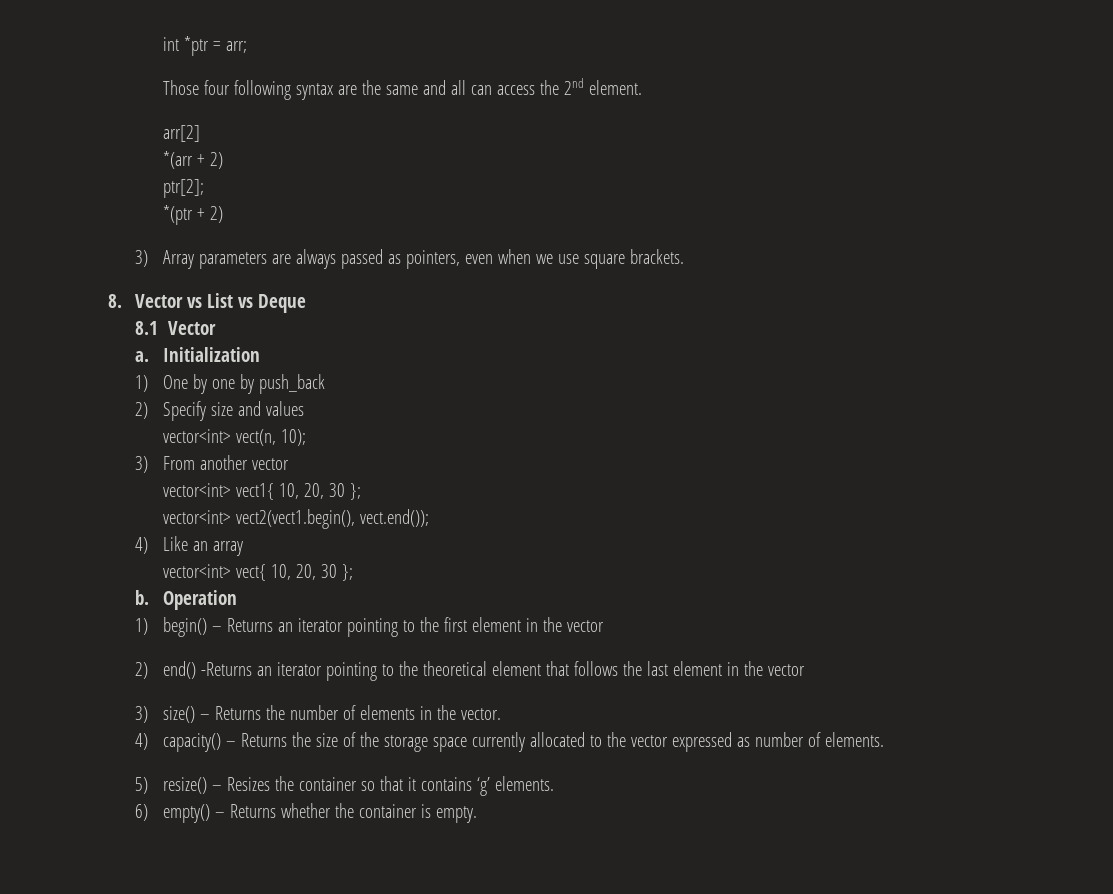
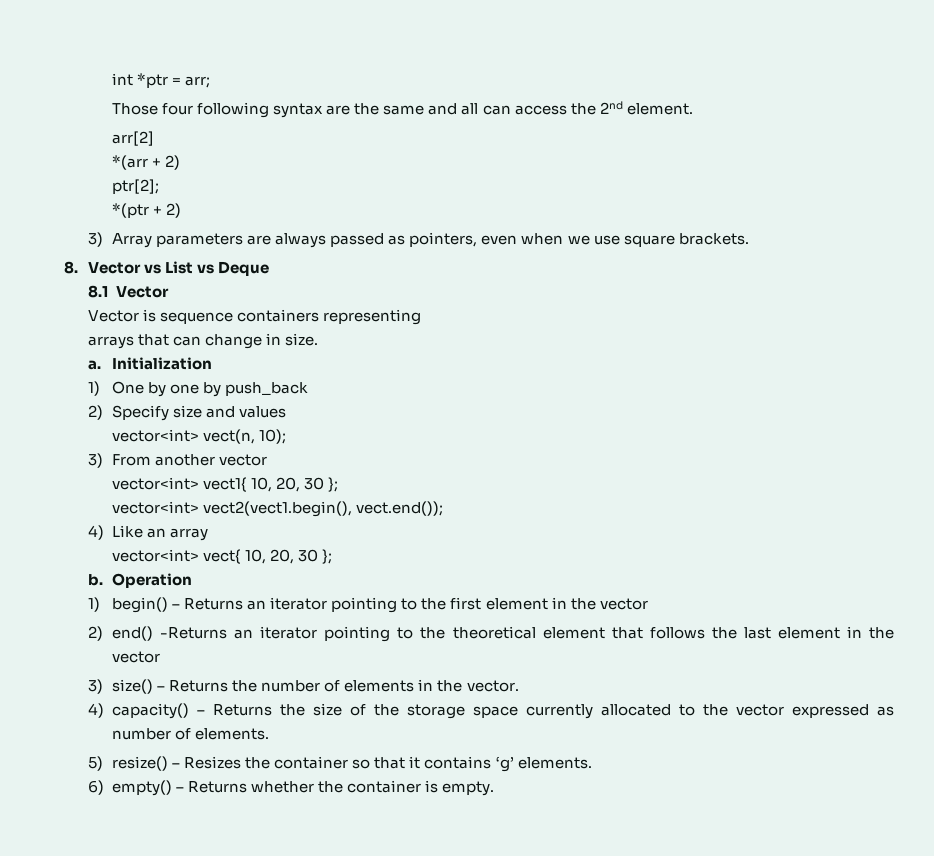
+ Vector is sequence containers representing
+ arrays that can change in size.

